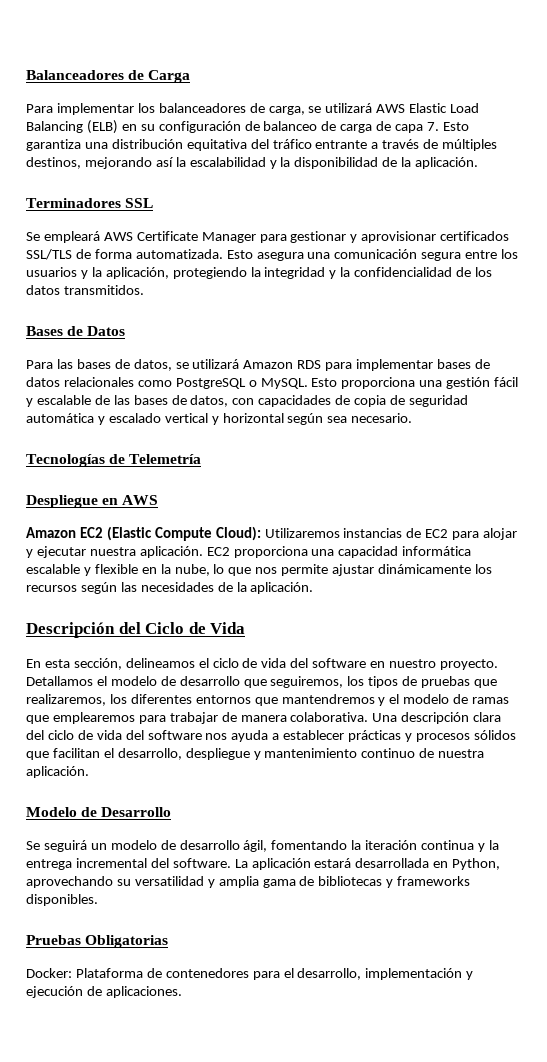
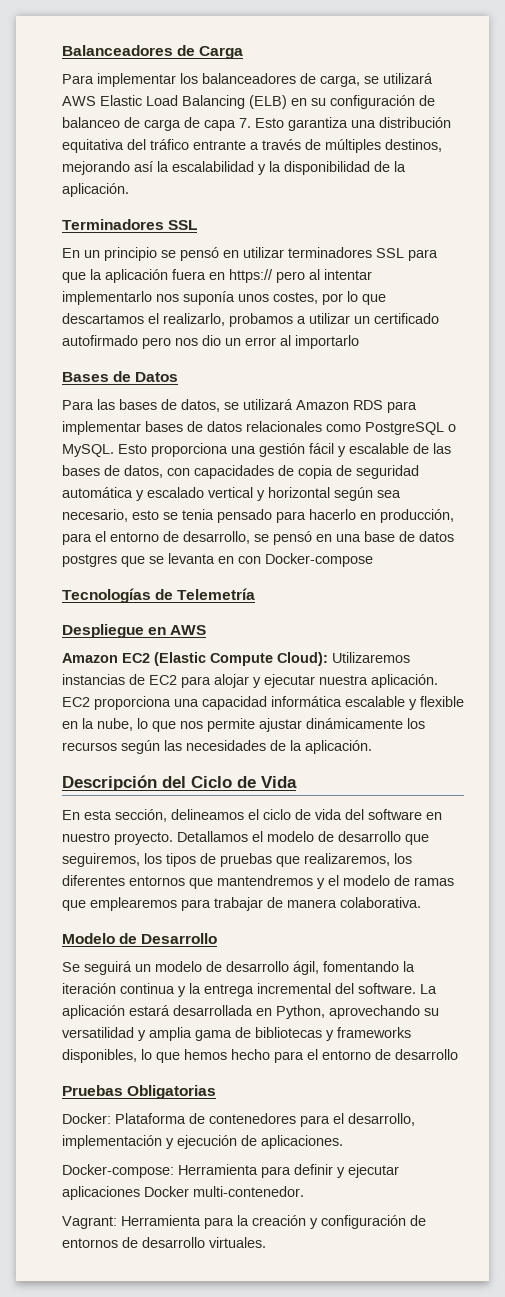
- Se empleará AWS Certificate Manager para gestionar y aprovisionar certificados SSL/TLS de forma automatizada. Esto asegura una comunicación segura entre los usuarios y la aplicación, protegiendo la integridad y la confidencialidad de los datos transmitidos.
+ En un principio se pensó en utilizar terminadores SSL para que la aplicación fuera en https:// pero al intentar implementarlo nos suponía unos costes, por lo que descartamos el realizarlo, probamos a utilizar un certificado autofirmado pero nos dio un error al importarlo
- Esto proporciona una gestión fácil y escalable de las bases de datos, con capacidades de copia de seguridad automática y escalado vertical y horizontal según sea necesario.
+ Esto proporciona una gestión fácil y escalable de las bases de datos, con capacidades de copia de seguridad automática y escalado vertical y horizontal según sea necesario, esto se tenia pensado para hacerlo en producción, para el entorno de desarrollo, se pensó en una base de datos postgres que se levanta en con Docker-compose
- Una descripción clara del ciclo de vida del software nos ayuda a establecer prácticas y procesos sólidos que facilitan el desarrollo, despliegue y mantenimiento continuo de nuestra aplicación.
- La aplicación estará desarrollada en Python, aprovechando su versatilidad y amplia gama de bibliotecas y frameworks disponibles.
+ La aplicación estará desarrollada en Python, aprovechando su versatilidad y amplia gama de bibliotecas y frameworks disponibles, lo que hemos hecho para el entorno de desarrollo
+ Docker-compose: Herramienta para definir y ejecutar aplicaciones Docker multi-contenedor.
+ Vagrant: Herramienta para la creación y configuración de entornos de desarrollo virtuales.

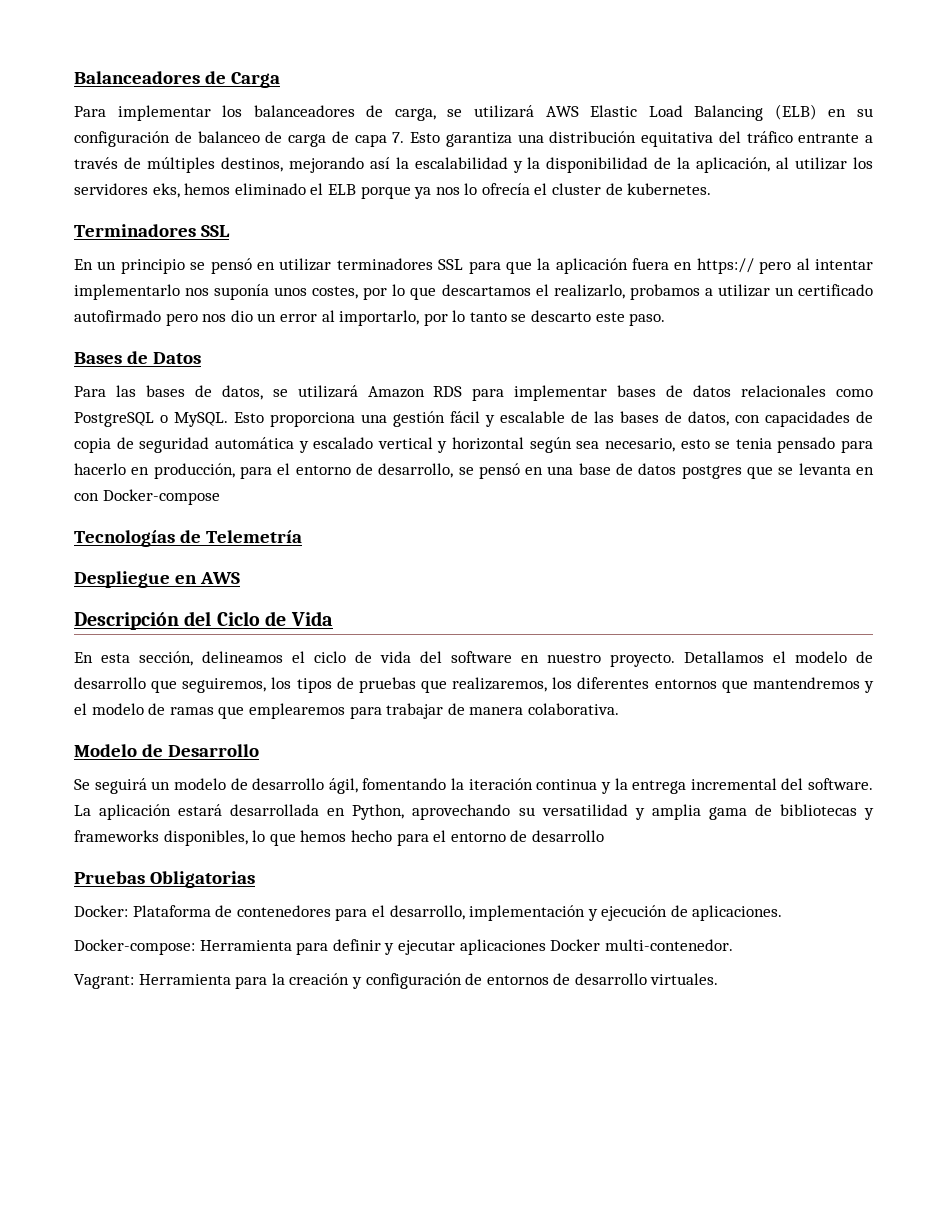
- Para implementar los balanceadores de carga, se utilizará AWS Elastic Load Balancing (ELB) en su configuración de balanceo de carga de capa 7. Esto garantiza una distribución equitativa del tráfico entrante a través de múltiples destinos, mejorando así la escalabilidad y la disponibilidad de la aplicación.
+ Para implementar los balanceadores de carga, se utilizará AWS Elastic Load Balancing (ELB) en su configuración de balanceo de carga de capa 7. Esto garantiza una distribución equitativa del tráfico entrante a través de múltiples destinos, mejorando así la escalabilidad y la disponibilidad de la aplicación, al utilizar los servidores eks, hemos eliminado el ELB porque ya nos lo ofrecía el cluster de kubernetes.
- En un principio se pensó en utilizar terminadores SSL para que la aplicación fuera en https:// pero al intentar implementarlo nos suponía unos costes, por lo que descartamos el realizarlo, probamos a utilizar un certificado autofirmado pero nos dio un error al importarlo
+ En un principio se pensó en utilizar terminadores SSL para que la aplicación fuera en https:// pero al intentar implementarlo nos suponía unos costes, por lo que descartamos el realizarlo, probamos a utilizar un certificado autofirmado pero nos dio un error al importarlo, por lo tanto se descarto este paso.
- Amazon EC2 (Elastic Compute Cloud): Utilizaremos instancias de EC2 para alojar y ejecutar nuestra aplicación. EC2 proporciona una capacidad informática escalable y flexible en la nube, lo que nos permite ajustar dinámicamente los recursos según las necesidades de la aplicación.

